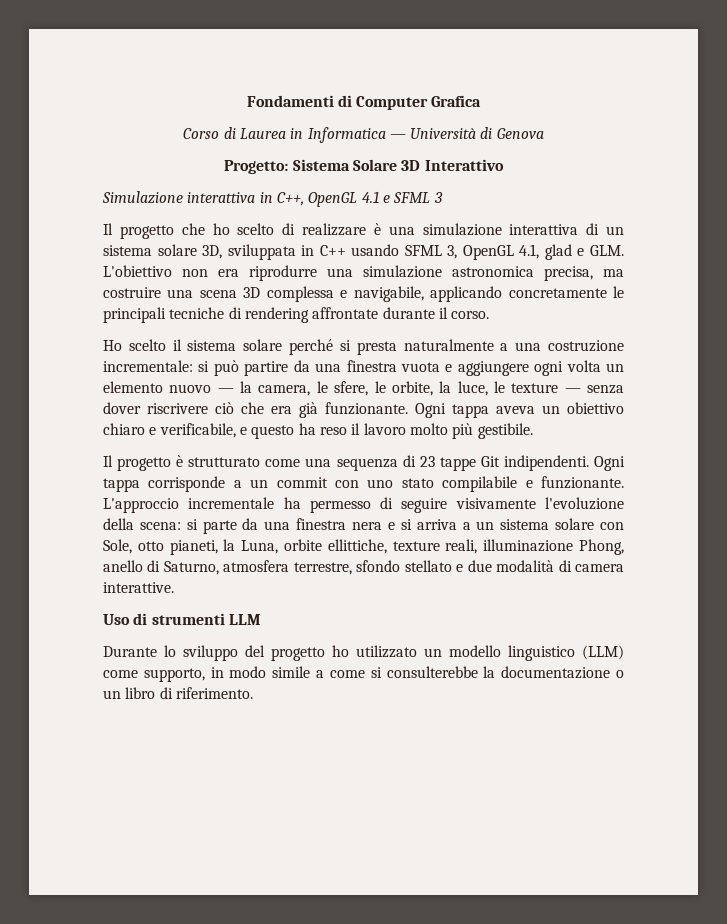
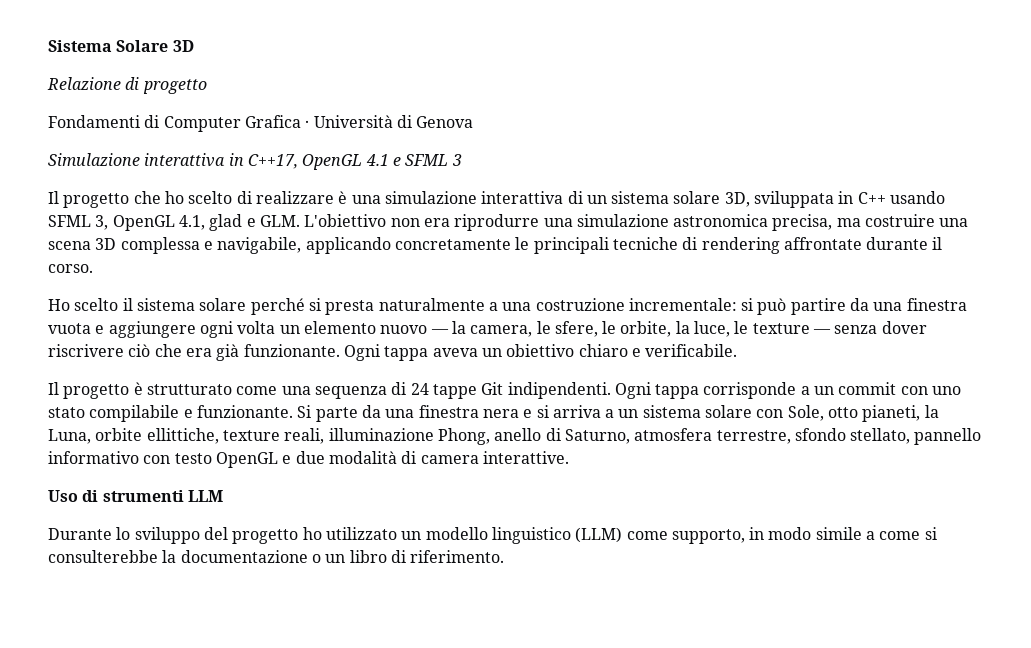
- Fondamenti di Computer Grafica
- Corso di Laurea in Informatica — Università di Genova
- Progetto: Sistema Solare 3D Interattivo
+ Sistema Solare 3D
+ Relazione di progetto
+ Fondamenti di Computer Grafica · Università di Genova
- Simulazione interattiva in C++, OpenGL 4.1 e SFML 3
+ Simulazione interattiva in C++17, OpenGL 4.1 e SFML 3
- Ogni tappa aveva un obiettivo chiaro e verificabile, e questo ha reso il lavoro molto più gestibile.
+ Ogni tappa aveva un obiettivo chiaro e verificabile.
- Il progetto è strutturato come una sequenza di 23 tappe Git indipendenti.
+ Il progetto è strutturato come una sequenza di 24 tappe Git indipendenti.
- L'approccio incrementale ha permesso di seguire visivamente l'evoluzione della scena: si parte da una finestra nera e si arriva a un sistema solare con Sole, otto pianeti, la Luna, orbite ellittiche, texture reali, illuminazione Phong, anello di Saturno, atmosfera terrestre, sfondo stellato e due modalità di camera interattive.
+ Si parte da una finestra nera e si arriva a un sistema solare con Sole, otto pianeti, la Luna, orbite ellittiche, texture reali, illuminazione Phong, anello di Saturno, atmosfera terrestre, sfondo stellato, pannello informativo con testo OpenGL e due modalità di camera interattive.

